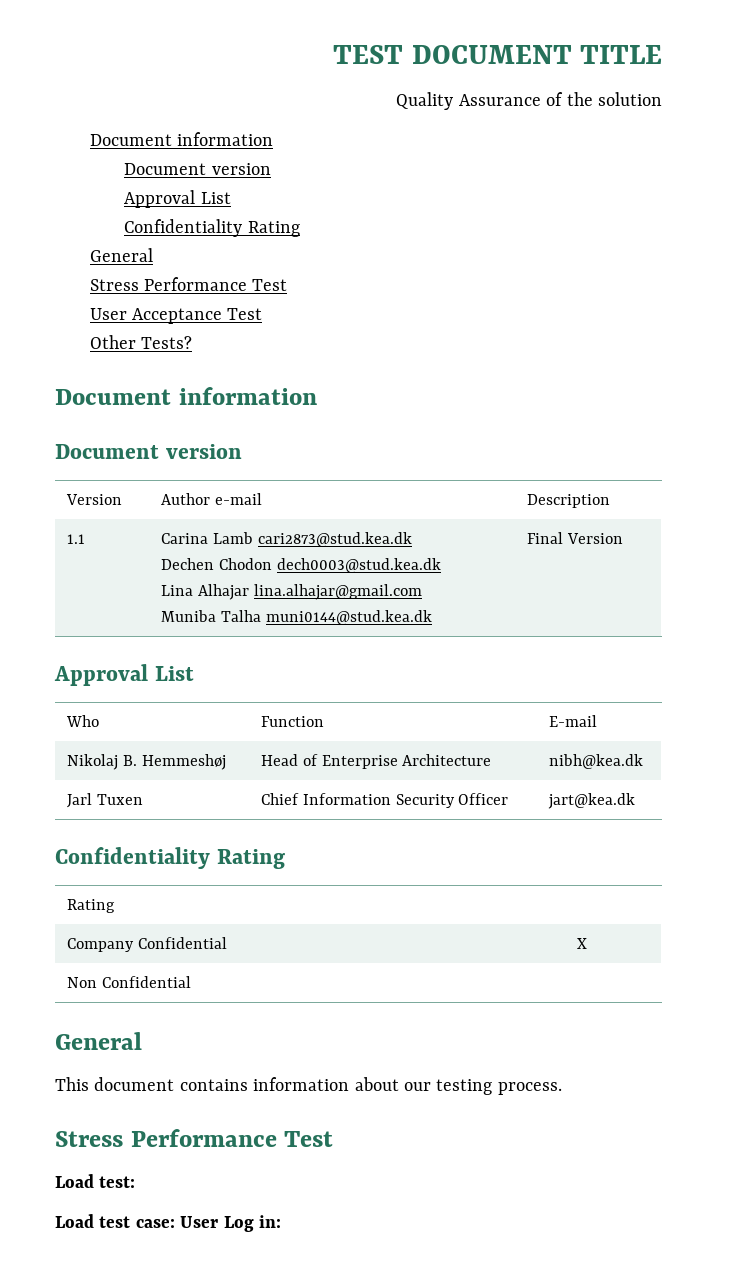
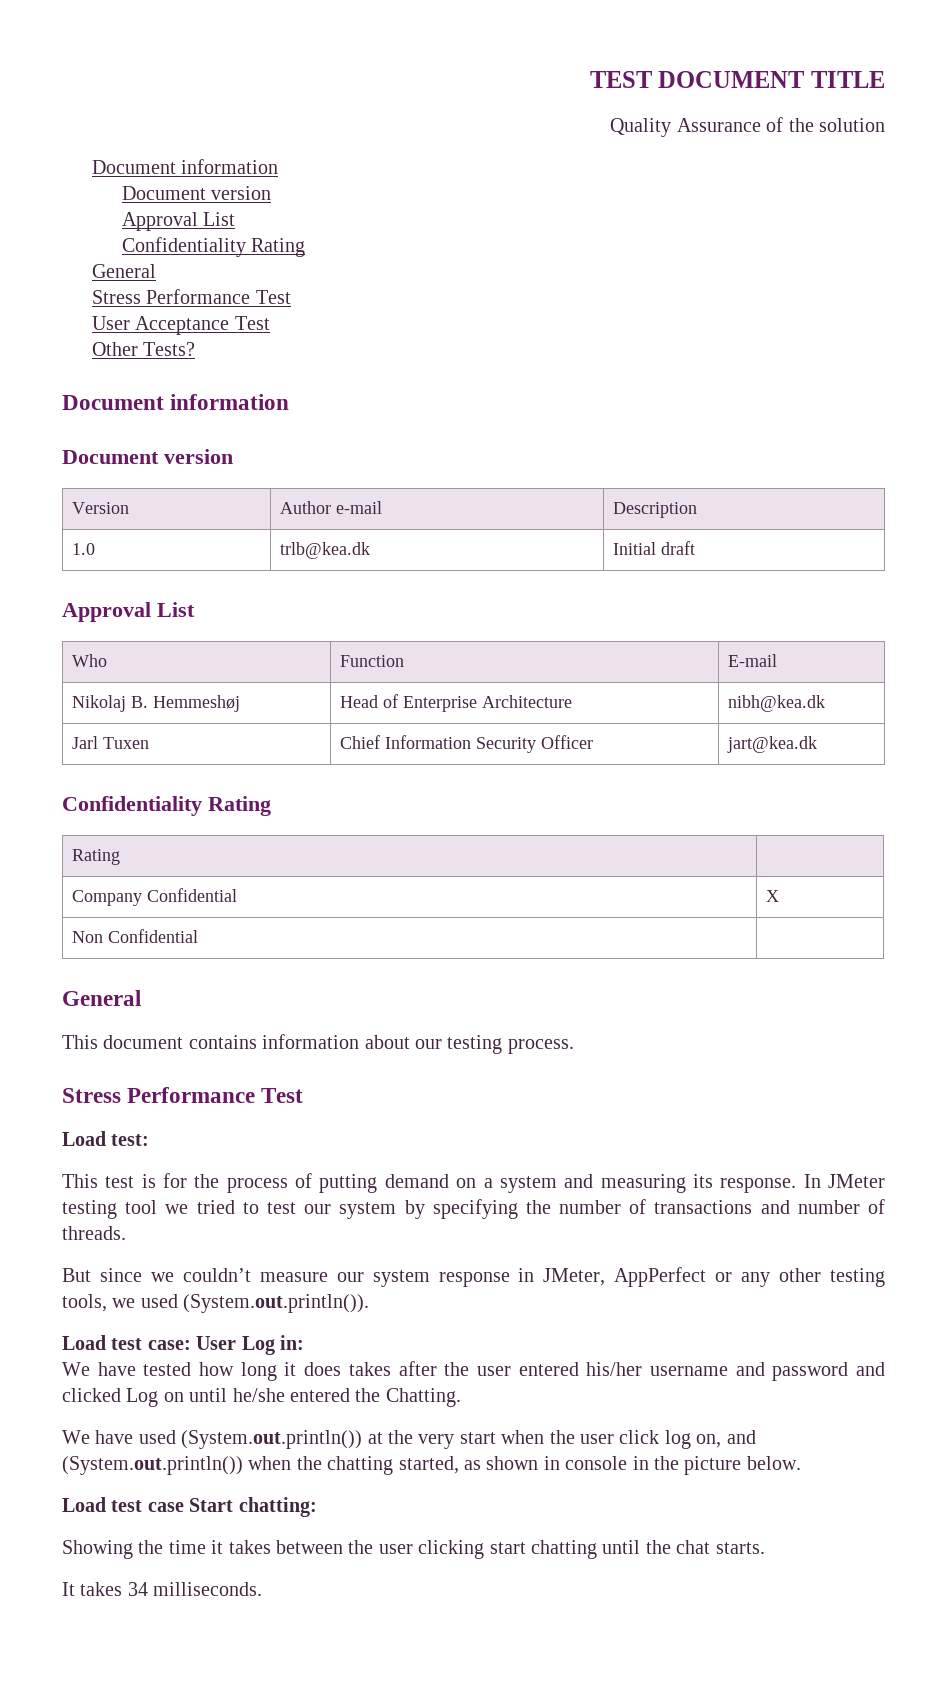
- 1.1 | Carina Lamb cari2873@stud.kea.dk
- Dechen Chodon dech0003@stud.kea.dk
- Lina Alhajar lina.alhajar@gmail.com
- Muniba Talha muni0144@stud.kea.dk | Final Version
+ 1.0 | trlb@kea.dk | Initial draft
+ This test is for the process of putting demand on a system and measuring its response. In JMeter testing tool we tried to test our system by specifying the number of transactions and number of threads.
+ But since we couldn’t measure our system response in JMeter, AppPerfect or any other testing tools, we used (System.out.println()).
+ We have tested how long it does takes after the user entered his/her username and password and clicked Log on until he/she entered the Chatting.
+ We have used (System.out.println()) at the very start when the user click log on, and (System.out.println()) when the chatting started, as shown in console in the picture below.
+ Load test case Start chatting:
+ Showing the time it takes between the user clicking start chatting until the chat starts.
+ It takes 34 milliseconds.

